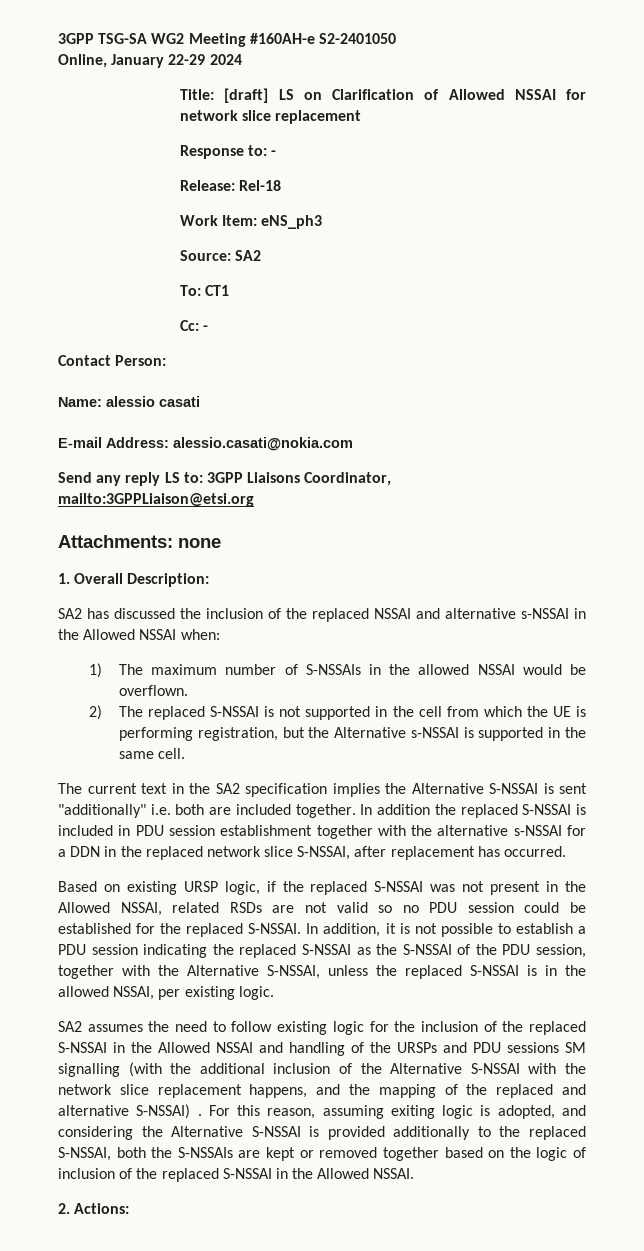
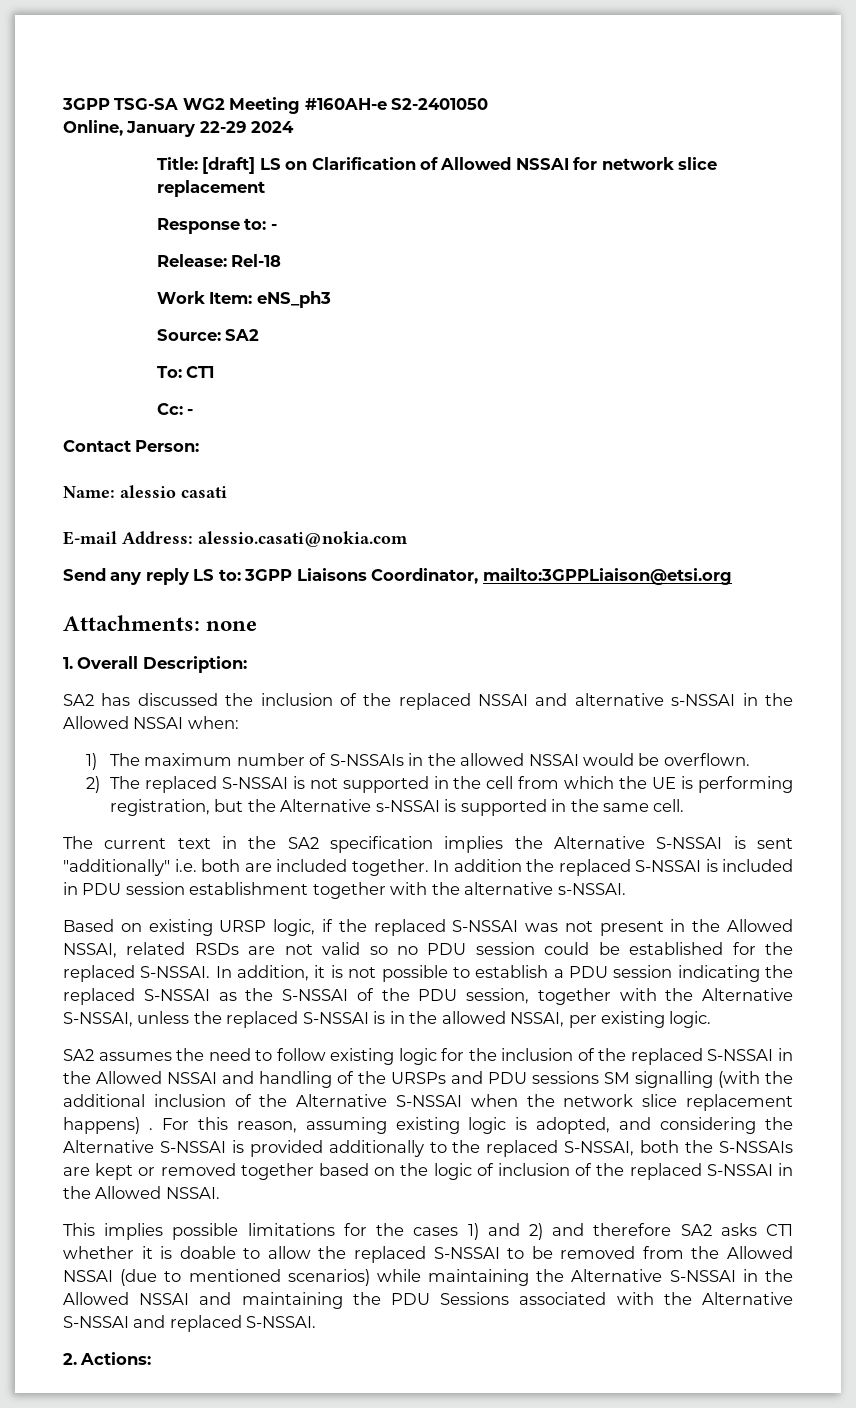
- In addition the replaced S-NSSAI is included in PDU session establishment together with the alternative s-NSSAI for a DDN in the replaced network slice S-NSSAI, after replacement has occurred.
+ In addition the replaced S-NSSAI is included in PDU session establishment together with the alternative s-NSSAI.
- SA2 assumes the need to follow existing logic for the inclusion of the replaced S-NSSAI in the Allowed NSSAI and handling of the URSPs and PDU sessions SM signalling (with the additional inclusion of the Alternative S-NSSAI with the network slice replacement happens, and the mapping of the replaced and alternative S-NSSAI) .
+ SA2 assumes the need to follow existing logic for the inclusion of the replaced S-NSSAI in the Allowed NSSAI and handling of the URSPs and PDU sessions SM signalling (with the additional inclusion of the Alternative S-NSSAI when the network slice replacement happens) .
- For this reason, assuming exiting logic is adopted, and considering the Alternative S-NSSAI is provided additionally to the replaced S-NSSAI, both the S-NSSAIs are kept or removed together based on the logic of inclusion of the replaced S-NSSAI in the Allowed NSSAI.
+ For this reason, assuming existing logic is adopted, and considering the Alternative S-NSSAI is provided additionally to the replaced S-NSSAI, both the S-NSSAIs are kept or removed together based on the logic of inclusion of the replaced S-NSSAI in the Allowed NSSAI.
+ This implies possible limitations for the cases 1) and 2) and therefore SA2 asks CT1 whether it is doable to allow the replaced S-NSSAI to be removed from the Allowed NSSAI (due to mentioned scenarios) while maintaining the Alternative S-NSSAI in the Allowed NSSAI and maintaining the PDU Sessions associated with the Alternative S-NSSAI and replaced S-NSSAI.

